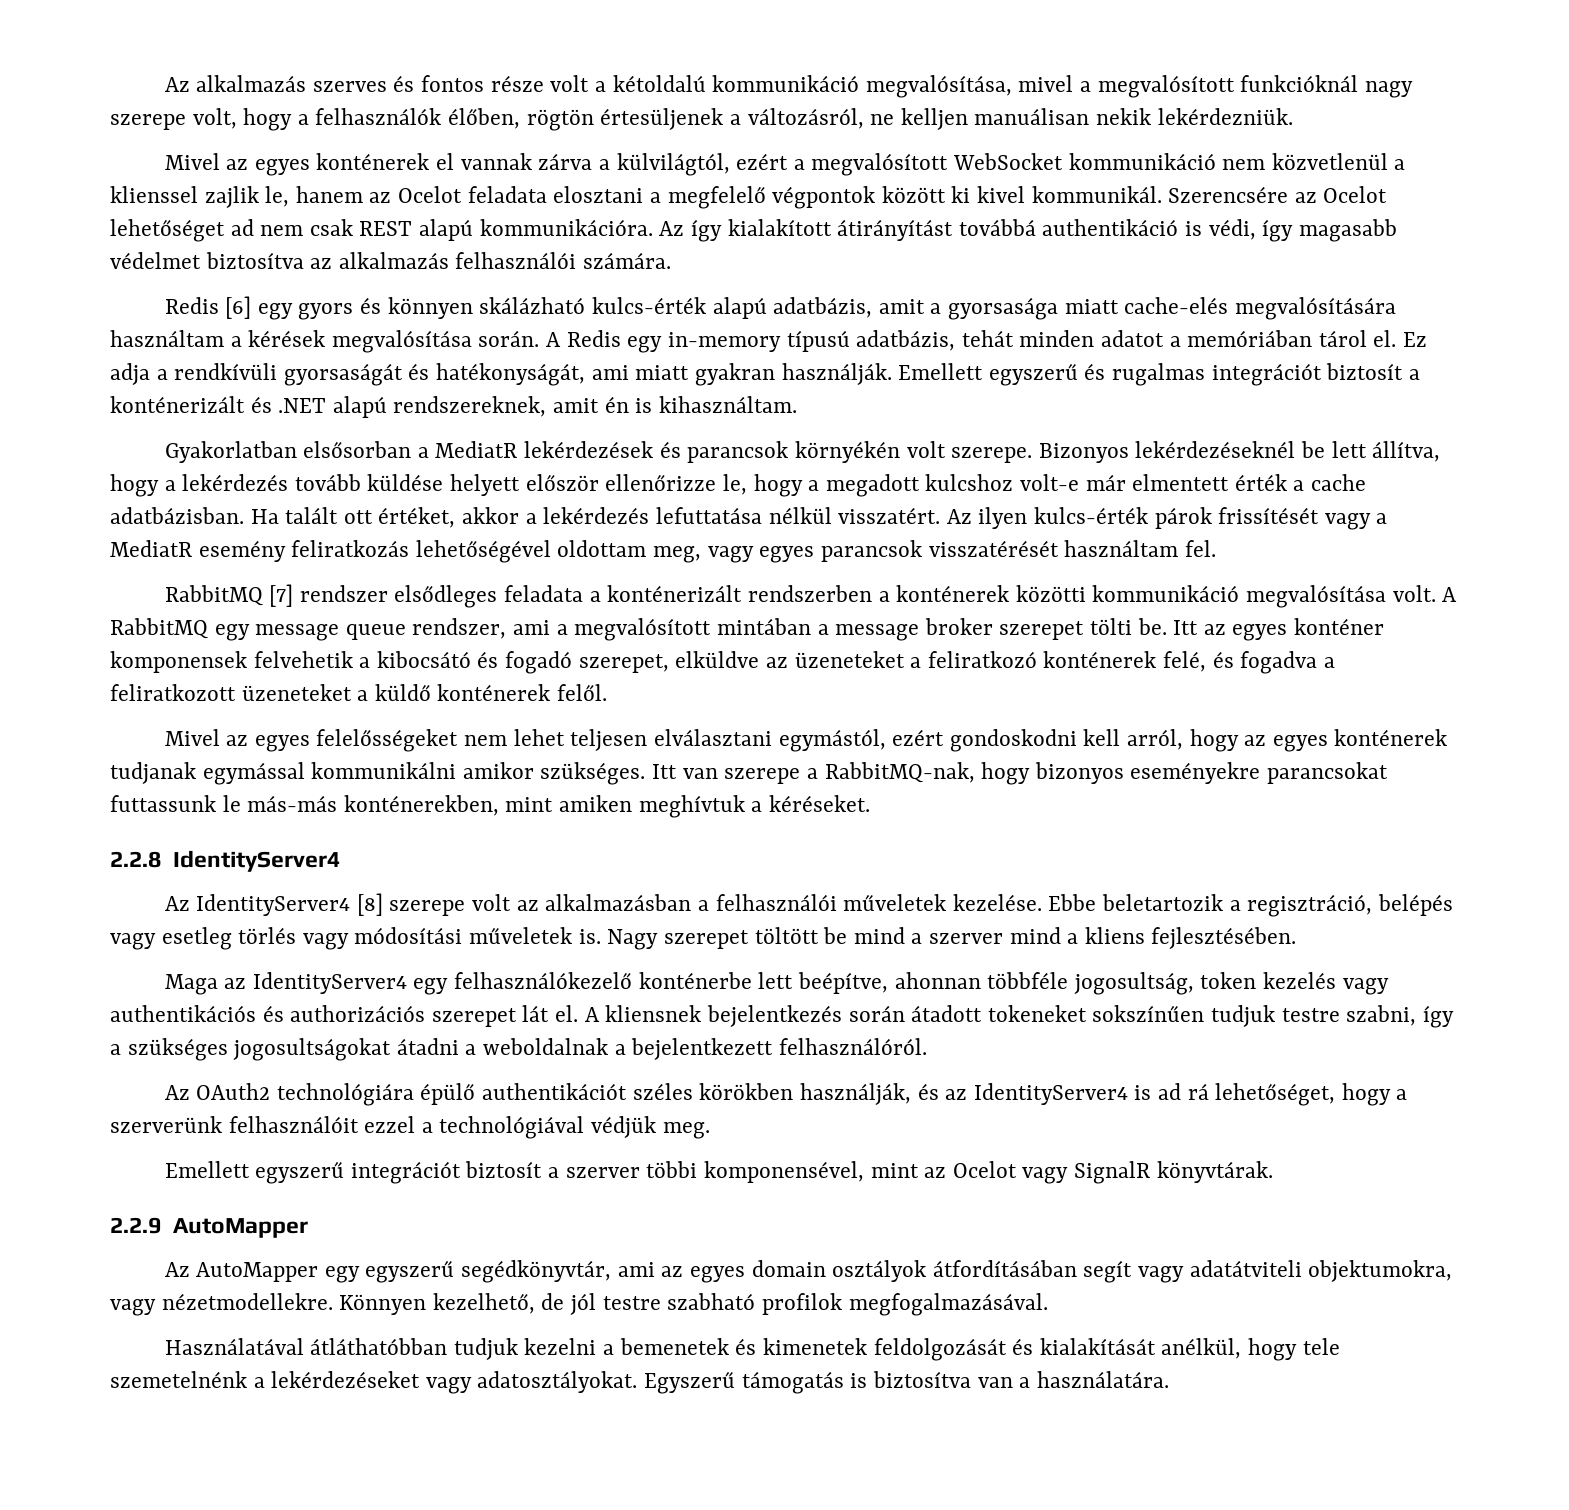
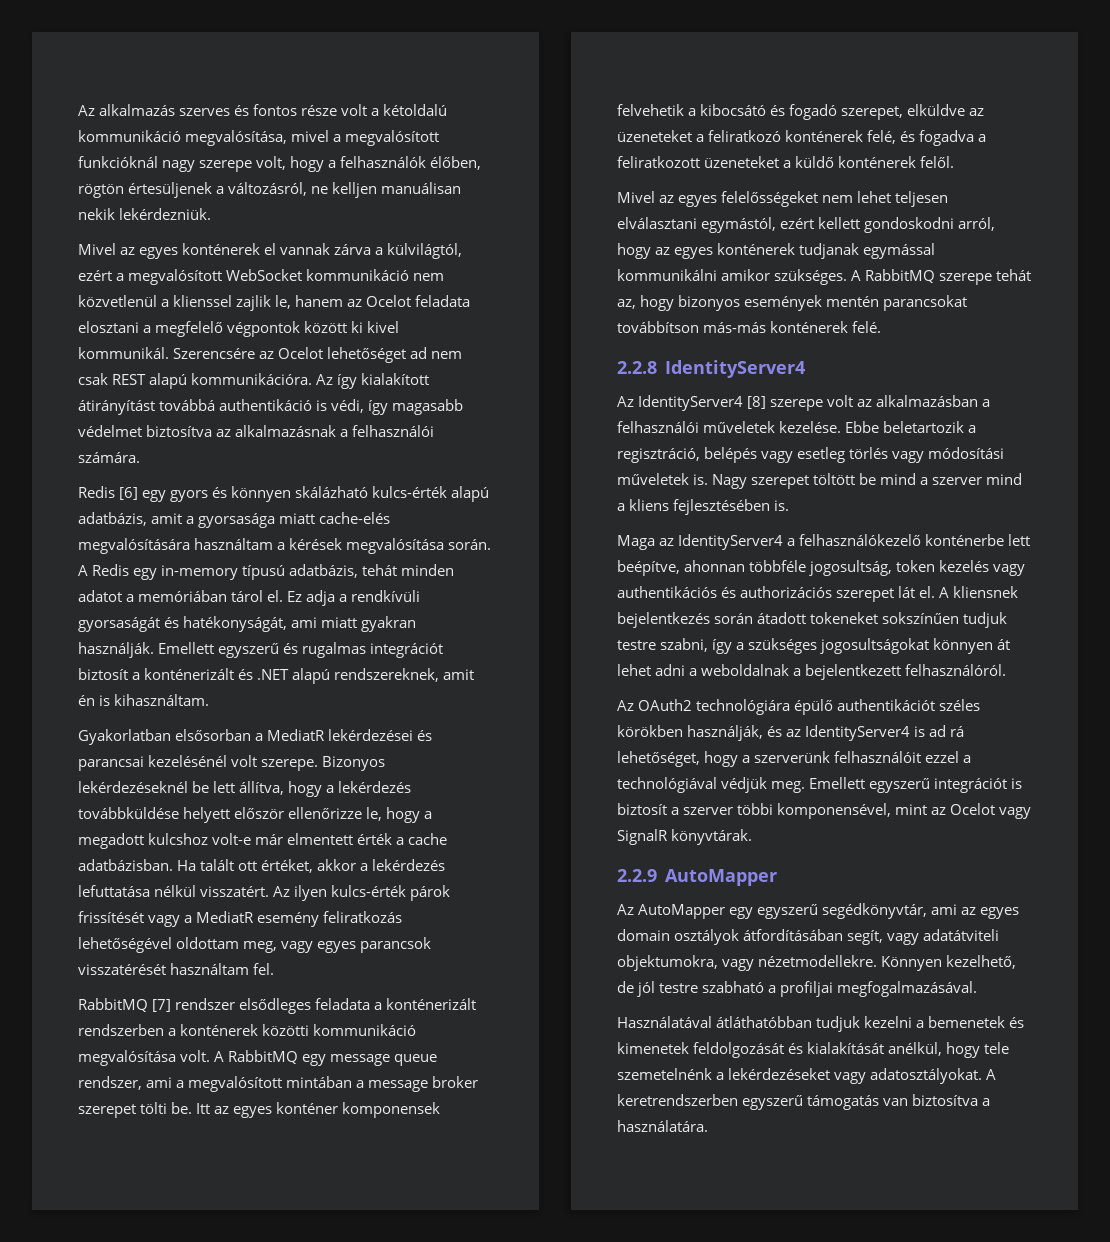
- Az így kialakított átirányítást továbbá authentikáció is védi, így magasabb védelmet biztosítva az alkalmazás felhasználói számára.
+ Az így kialakított átirányítást továbbá authentikáció is védi, így magasabb védelmet biztosítva az alkalmazásnak a felhasználói számára.
- Gyakorlatban elsősorban a MediatR lekérdezések és parancsok környékén volt szerepe.
+ Gyakorlatban elsősorban a MediatR lekérdezései és parancsai kezelésénél volt szerepe.
- Bizonyos lekérdezéseknél be lett állítva, hogy a lekérdezés tovább küldése helyett először ellenőrizze le, hogy a megadott kulcshoz volt-e már elmentett érték a cache adatbázisban.
+ Bizonyos lekérdezéseknél be lett állítva, hogy a lekérdezés továbbküldése helyett először ellenőrizze le, hogy a megadott kulcshoz volt-e már elmentett érték a cache adatbázisban.
- Mivel az egyes felelősségeket nem lehet teljesen elválasztani egymástól, ezért gondoskodni kell arról, hogy az egyes konténerek tudjanak egymással kommunikálni amikor szükséges.
+ Mivel az egyes felelősségeket nem lehet teljesen elválasztani egymástól, ezért kellett gondoskodni arról, hogy az egyes konténerek tudjanak egymással kommunikálni amikor szükséges.
- Itt van szerepe a RabbitMQ-nak, hogy bizonyos eseményekre parancsokat futtassunk le más-más konténerekben, mint amiken meghívtuk a kéréseket.
+ A RabbitMQ szerepe tehát az, hogy bizonyos események mentén parancsokat továbbítson más-más konténerek felé.
- Nagy szerepet töltött be mind a szerver mind a kliens fejlesztésében.
+ Nagy szerepet töltött be mind a szerver mind a kliens fejlesztésében is.
- Maga az IdentityServer4 egy felhasználókezelő konténerbe lett beépítve, ahonnan többféle jogosultság, token kezelés vagy authentikációs és authorizációs szerepet lát el.
+ Maga az IdentityServer4 a felhasználókezelő konténerbe lett beépítve, ahonnan többféle jogosultság, token kezelés vagy authentikációs és authorizációs szerepet lát el.
- A kliensnek bejelentkezés során átadott tokeneket sokszínűen tudjuk testre szabni, így a szükséges jogosultságokat átadni a weboldalnak a bejelentkezett felhasználóról.
+ A kliensnek bejelentkezés során átadott tokeneket sokszínűen tudjuk testre szabni, így a szükséges jogosultságokat könnyen át lehet adni a weboldalnak a bejelentkezett felhasználóról.
- Az OAuth2 technológiára épülő authentikációt széles körökben használják, és az IdentityServer4 is ad rá lehetőséget, hogy a szerverünk felhasználóit ezzel a technológiával védjük meg.
- Emellett egyszerű integrációt biztosít a szerver többi komponensével, mint az Ocelot vagy SignalR könyvtárak.
+ Az OAuth2 technológiára épülő authentikációt széles körökben használják, és az IdentityServer4 is ad rá lehetőséget, hogy a szerverünk felhasználóit ezzel a technológiával védjük meg. Emellett egyszerű integrációt is biztosít a szerver többi komponensével, mint az Ocelot vagy SignalR könyvtárak.
- Az AutoMapper egy egyszerű segédkönyvtár, ami az egyes domain osztályok átfordításában segít vagy adatátviteli objektumokra, vagy nézetmodellekre.
+ Az AutoMapper egy egyszerű segédkönyvtár, ami az egyes domain osztályok átfordításában segít, vagy adatátviteli objektumokra, vagy nézetmodellekre.
- Könnyen kezelhető, de jól testre szabható profilok megfogalmazásával.
+ Könnyen kezelhető, de jól testre szabható a profiljai megfogalmazásával.
- Egyszerű támogatás is biztosítva van a használatára.
+ A keretrendszerben egyszerű támogatás van biztosítva a használatára.

